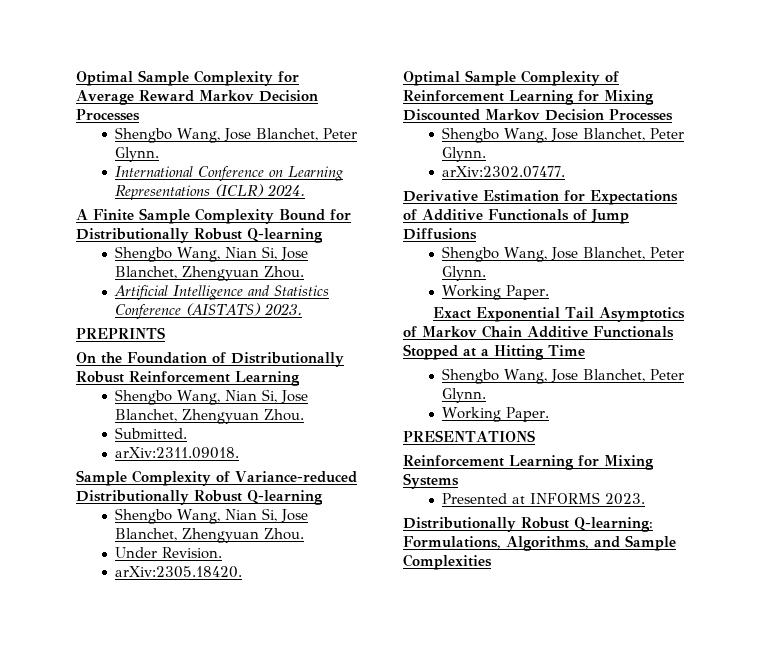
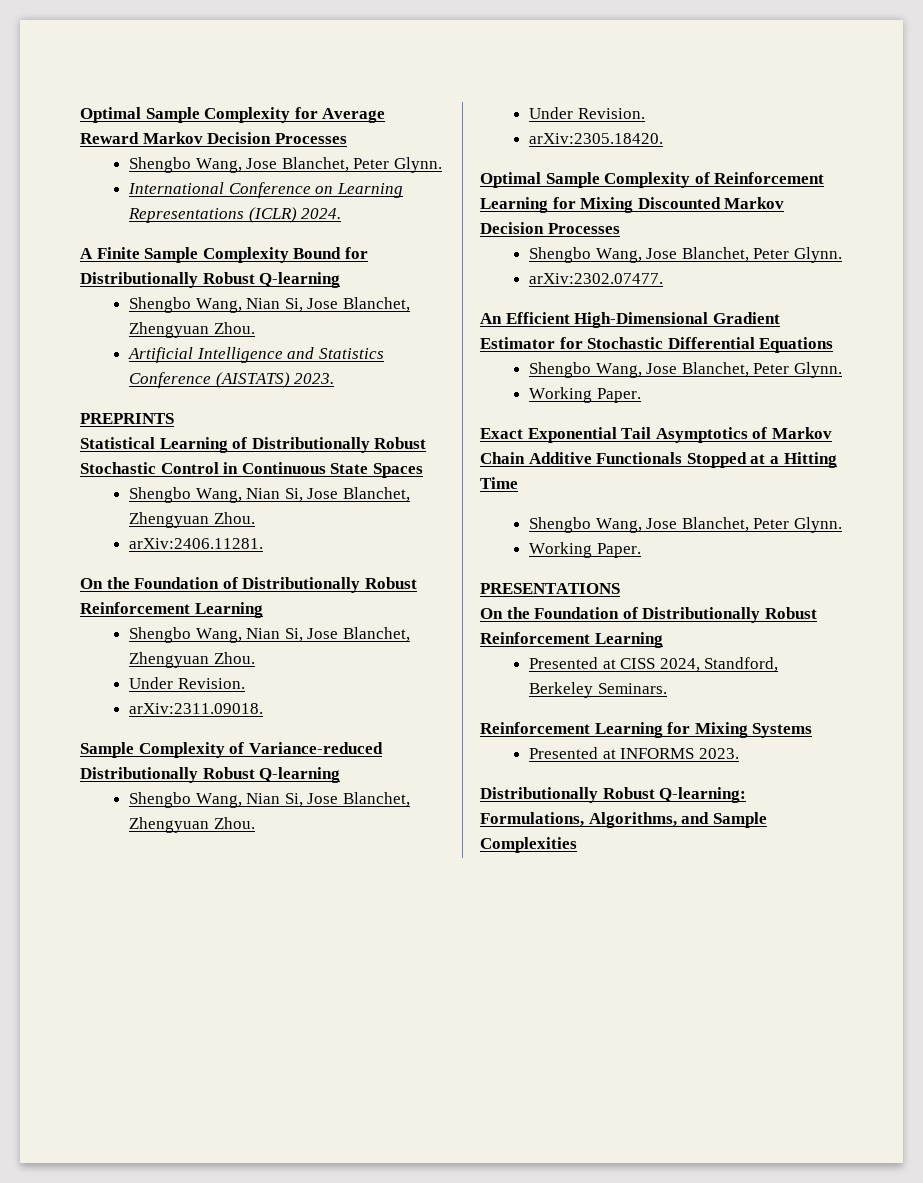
+ Statistical Learning of Distributionally Robust Stochastic Control in Continuous State Spaces
+ Shengbo Wang, Nian Si, Jose Blanchet, Zhengyuan Zhou.
+ arXiv:2406.11281.
  On the Foundation of Distributionally Robust Reinforcement Learning
  Shengbo Wang, Nian Si, Jose Blanchet, Zhengyuan Zhou.
- Submitted.
+ Under Revision.
- Derivative Estimation for Expectations of Additive Functionals of Jump Diffusions
+ An Efficient High-Dimensional Gradient Estimator for Stochastic Differential Equations
  PRESENTATIONS
+ On the Foundation of Distributionally Robust Reinforcement Learning
+ Presented at CISS 2024, Standford, Berkeley Seminars.

